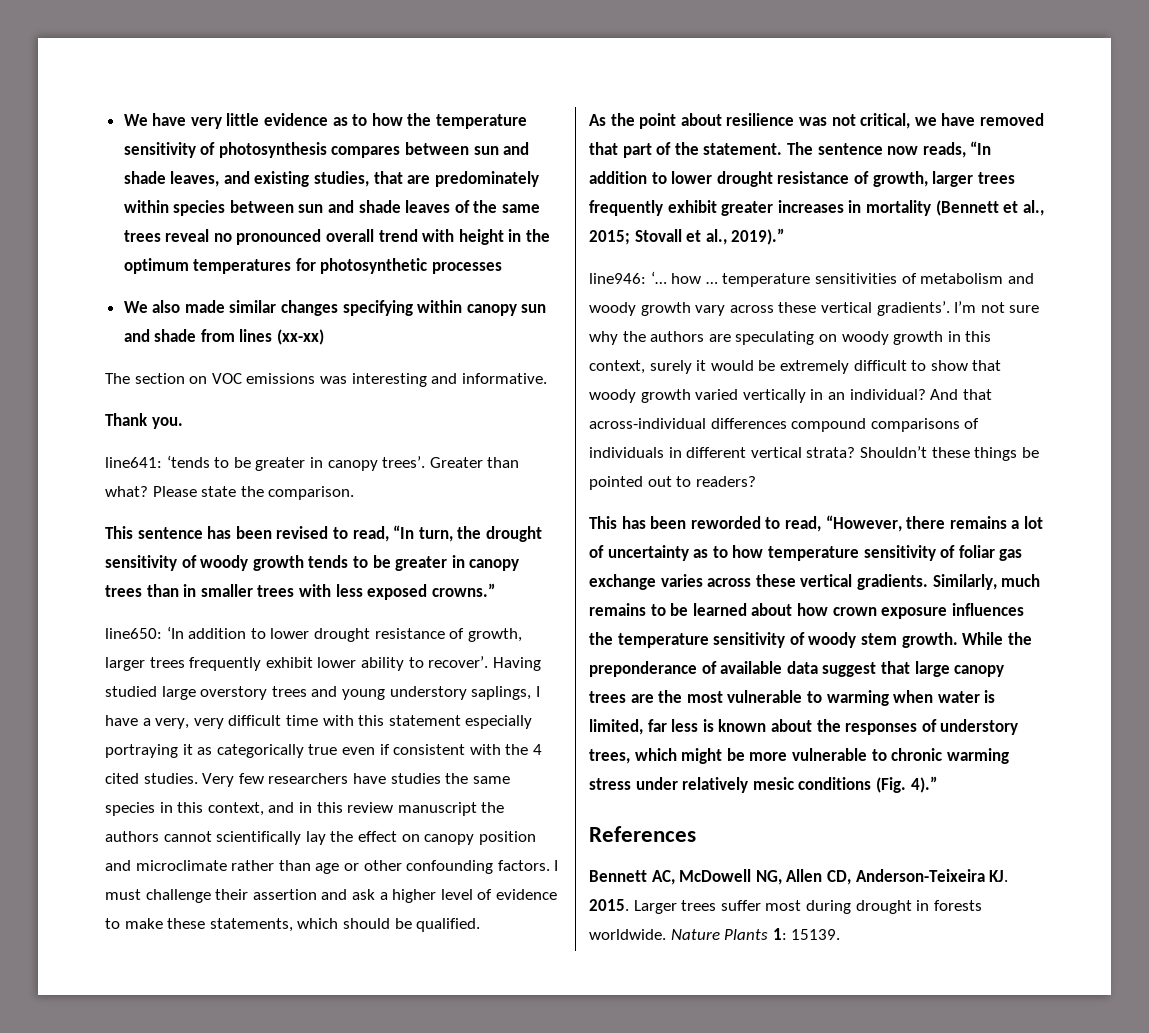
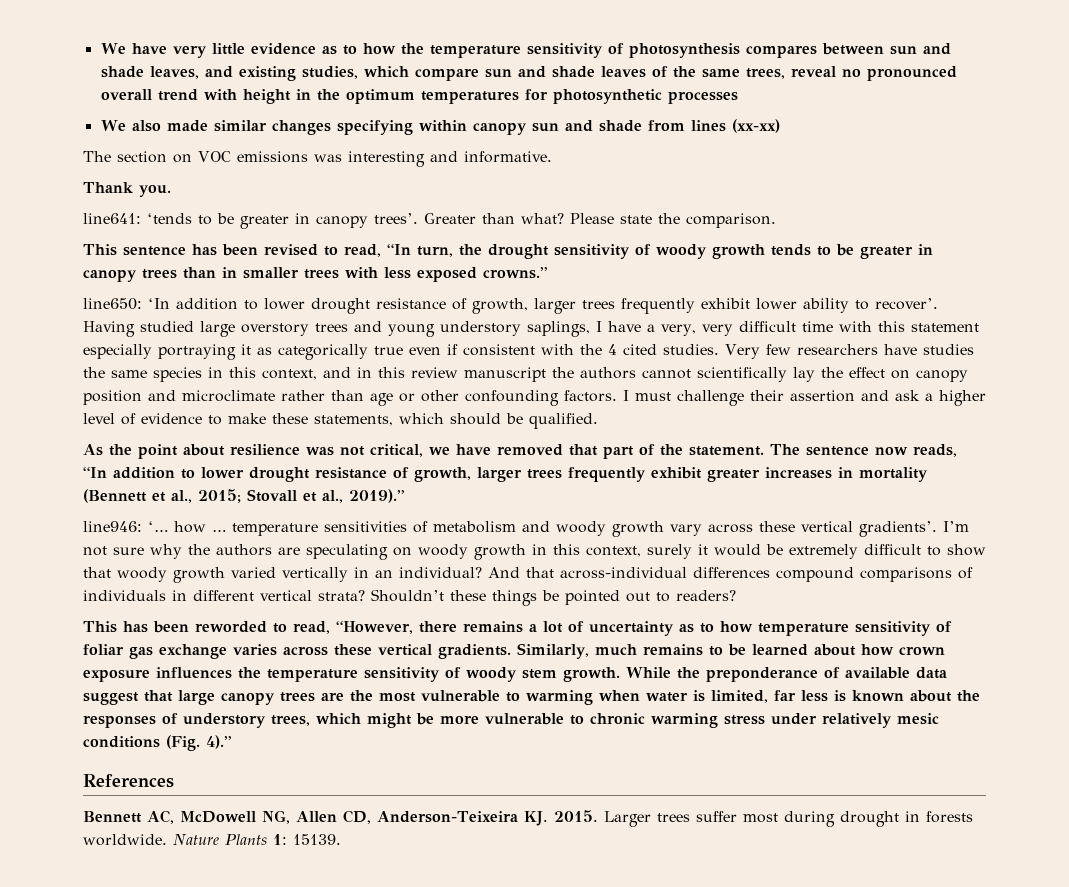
- We have very little evidence as to how the temperature sensitivity of photosynthesis compares between sun and shade leaves, and existing studies, that are predominately within species between sun and shade leaves of the same trees reveal no pronounced overall trend with height in the optimum temperatures for photosynthetic processes
+ We have very little evidence as to how the temperature sensitivity of photosynthesis compares between sun and shade leaves, and existing studies, which compare sun and shade leaves of the same trees, reveal no pronounced overall trend with height in the optimum temperatures for photosynthetic processes

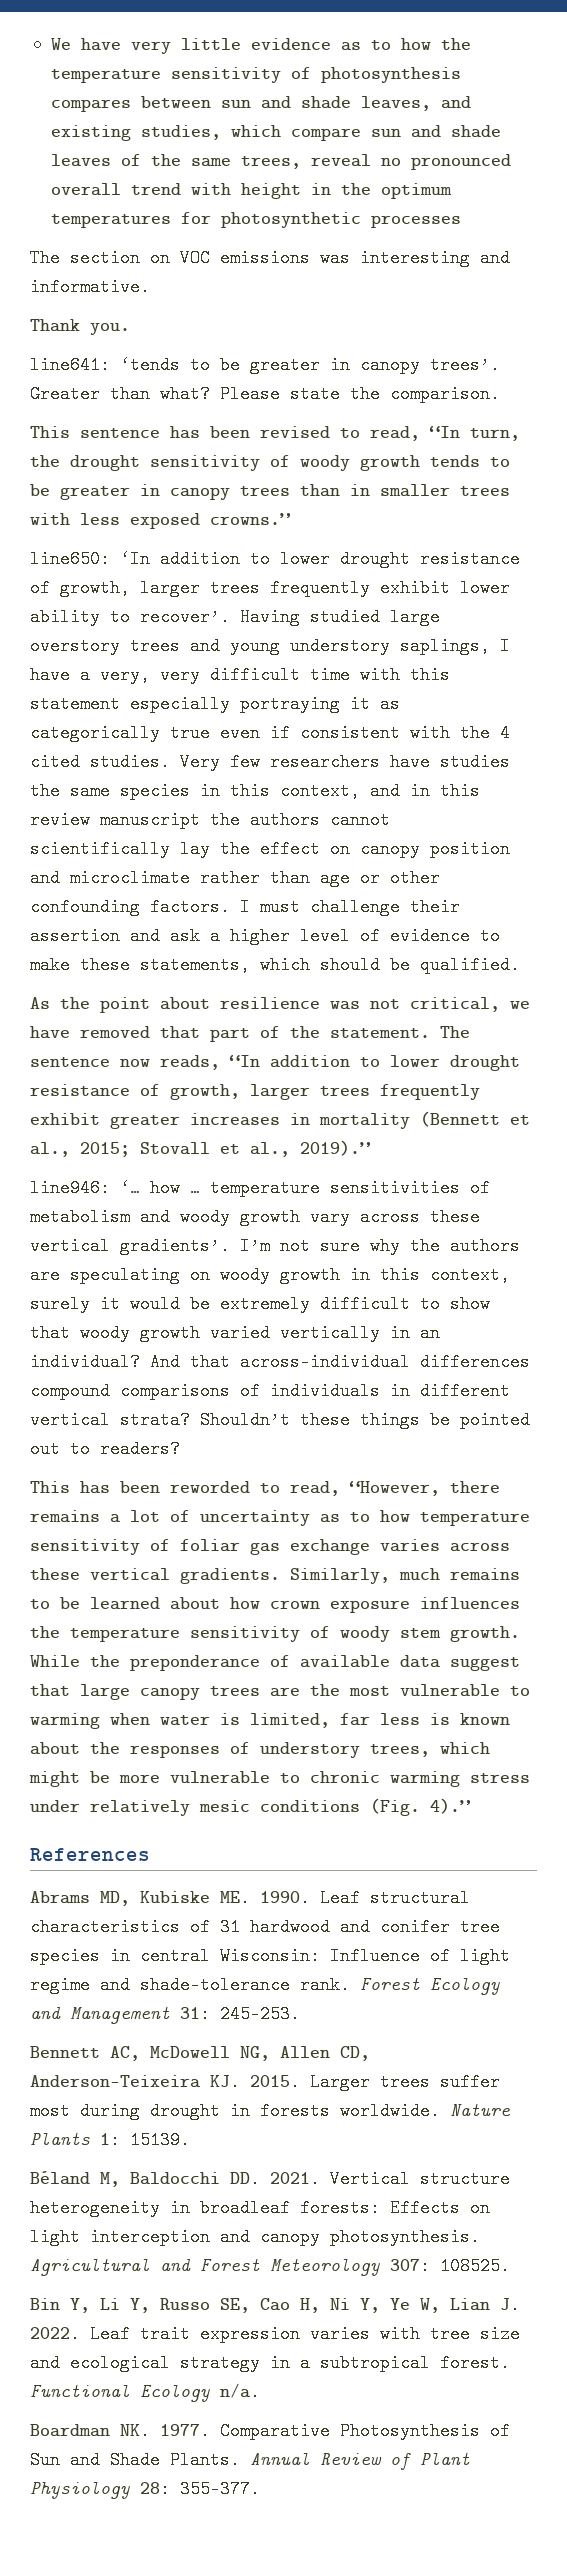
- We also made similar changes specifying within canopy sun and shade from lines (xx-xx)
+ Abrams MD, Kubiske ME. 1990. Leaf structural characteristics of 31 hardwood and conifer tree species in central Wisconsin: Influence of light regime and shade-tolerance rank. Forest Ecology and Management 31: 245–253.
+ Béland M, Baldocchi DD. 2021. Vertical structure heterogeneity in broadleaf forests: Effects on light interception and canopy photosynthesis. Agricultural and Forest Meteorology 307: 108525.
+ Bin Y, Li Y, Russo SE, Cao H, Ni Y, Ye W, Lian J. 2022. Leaf trait expression varies with tree size and ecological strategy in a subtropical forest. Functional Ecology n/a.
+ Boardman NK. 1977. Comparative Photosynthesis of Sun and Shade Plants. Annual Review of Plant Physiology 28: 355–377.

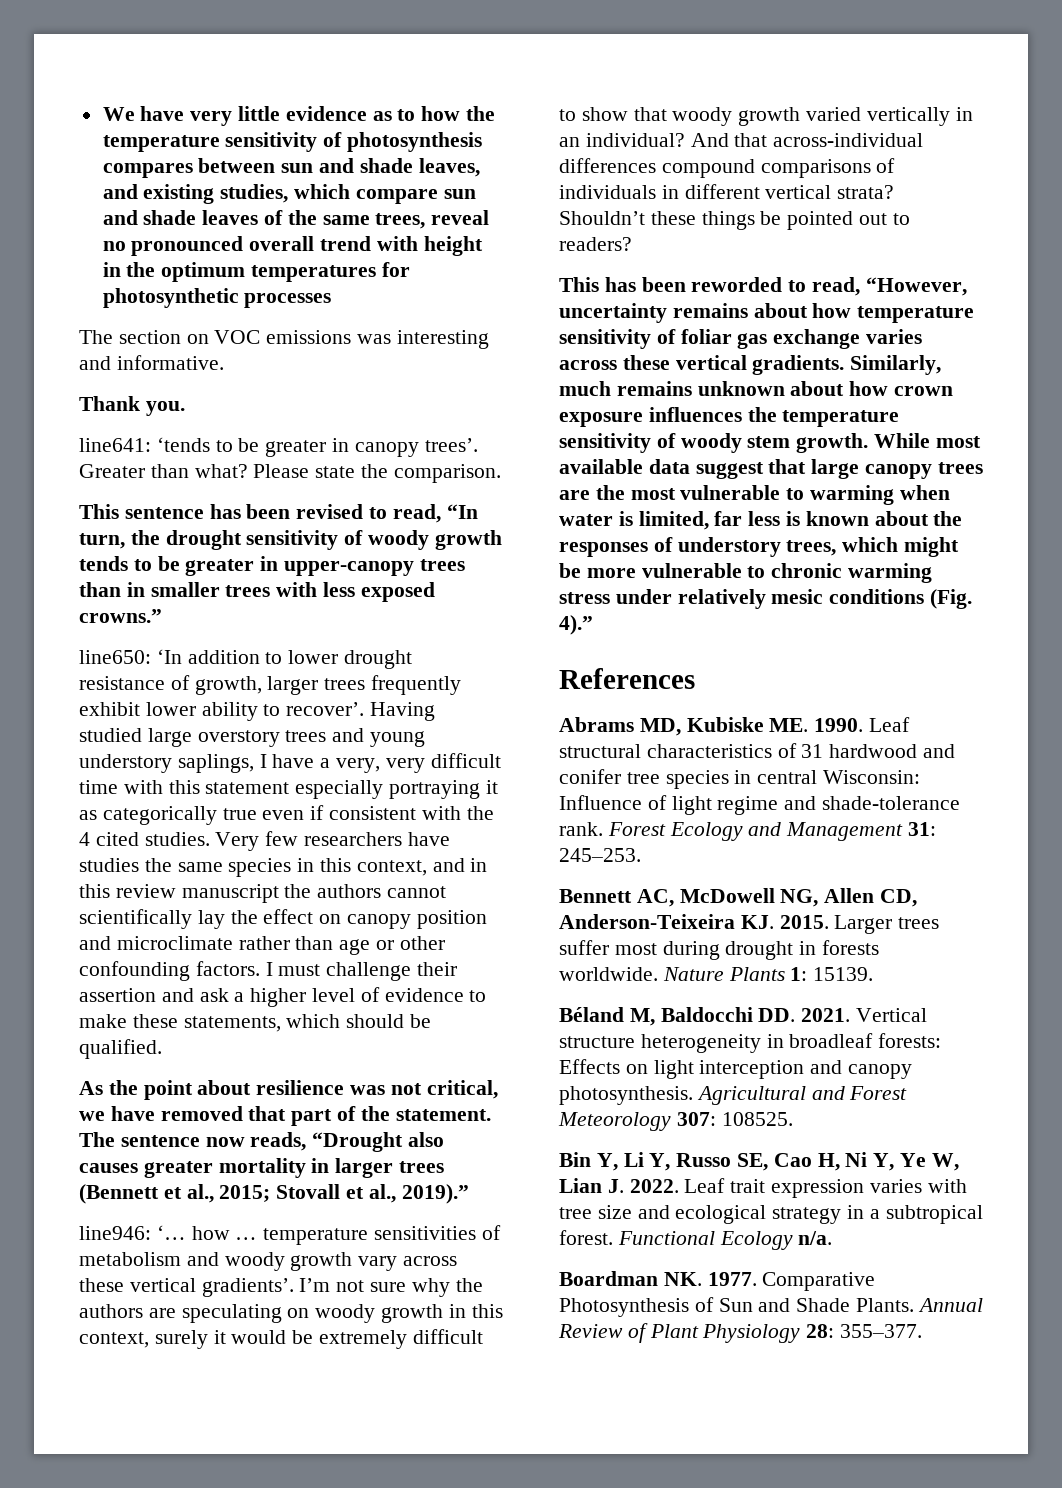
- This sentence has been revised to read, “In turn, the drought sensitivity of woody growth tends to be greater in canopy trees than in smaller trees with less exposed crowns.”
+ This sentence has been revised to read, “In turn, the drought sensitivity of woody growth tends to be greater in upper-canopy trees than in smaller trees with less exposed crowns.”
- The sentence now reads, “In addition to lower drought resistance of growth, larger trees frequently exhibit greater increases in mortality (Bennett et al., 2015; Stovall et al., 2019).”
+ The sentence now reads, “Drought also causes greater mortality in larger trees (Bennett et al., 2015; Stovall et al., 2019).”
- This has been reworded to read, “However, there remains a lot of uncertainty as to how temperature sensitivity of foliar gas exchange varies across these vertical gradients.
+ This has been reworded to read, “However, uncertainty remains about how temperature sensitivity of foliar gas exchange varies across these vertical gradients.
- Similarly, much remains to be learned about how crown exposure influences the temperature sensitivity of woody stem growth.
+ Similarly, much remains unknown about how crown exposure influences the temperature sensitivity of woody stem growth.
- While the preponderance of available data suggest that large canopy trees are the most vulnerable to warming when water is limited, far less is known about the responses of understory trees, which might be more vulnerable to chronic warming stress under relatively mesic conditions (Fig. 4).”
+ While most available data suggest that large canopy trees are the most vulnerable to warming when water is limited, far less is known about the responses of understory trees, which might be more vulnerable to chronic warming stress under relatively mesic conditions (Fig. 4).”

